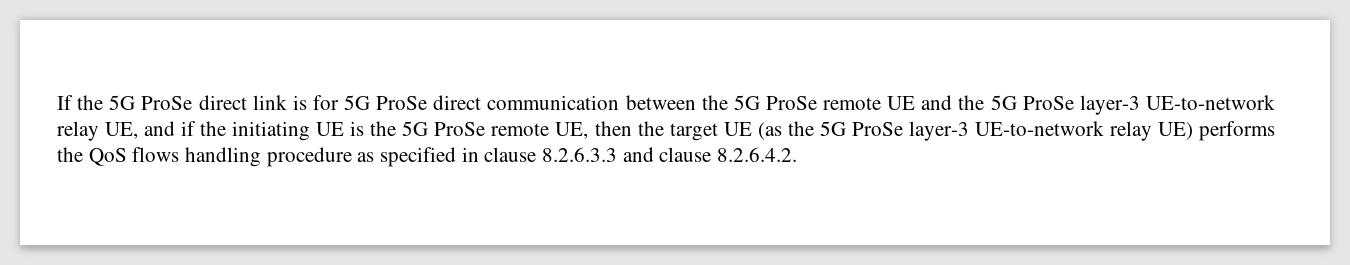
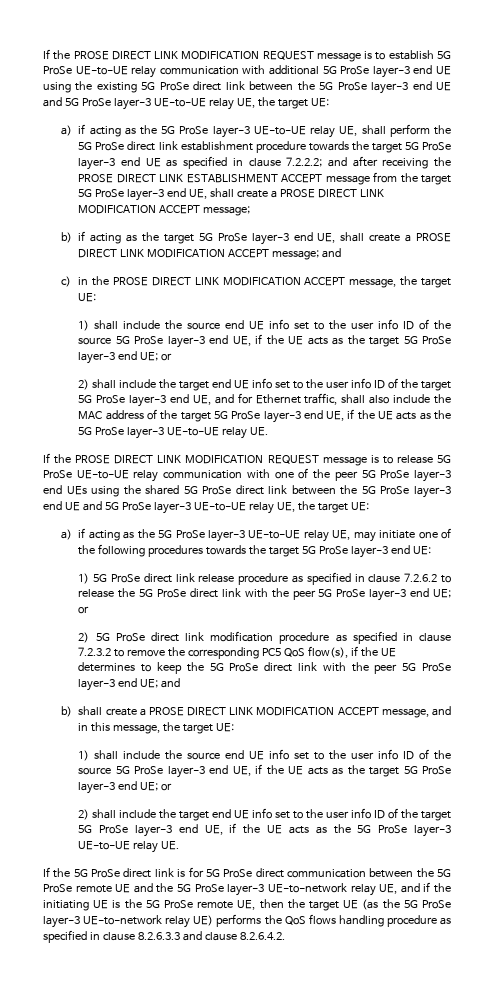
+ If the PROSE DIRECT LINK MODIFICATION REQUEST message is to establish 5G ProSe UE-to-UE relay communication with additional 5G ProSe layer-3 end UE using the existing 5G ProSe direct link between the 5G ProSe layer-3 end UE and 5G ProSe layer-3 UE-to-UE relay UE, the target UE:
+ a) if acting as the 5G ProSe layer-3 UE-to-UE relay UE, shall perform the 5G ProSe direct link establishment procedure towards the target 5G ProSe layer-3 end UE as specified in clause 7.2.2.2; and after receiving the PROSE DIRECT LINK ESTABLISHMENT ACCEPT message from the target 5G ProSe layer-3 end UE, shall create a PROSE DIRECT LINK MODIFICATION ACCEPT message;
+ b) if acting as the target 5G ProSe layer-3 end UE, shall create a PROSE DIRECT LINK MODIFICATION ACCEPT message; and
+ c) in the PROSE DIRECT LINK MODIFICATION ACCEPT message, the target UE:
+ 1) shall include the source end UE info set to the user info ID of the source 5G ProSe layer-3 end UE, if the UE acts as the target 5G ProSe layer-3 end UE; or
+ 2) shall include the target end UE info set to the user info ID of the target 5G ProSe layer-3 end UE, and for Ethernet traffic, shall also include the MAC address of the target 5G ProSe layer-3 end UE, if the UE acts as the 5G ProSe layer-3 UE-to-UE relay UE.
+ If the PROSE DIRECT LINK MODIFICATION REQUEST message is to release 5G ProSe UE-to-UE relay communication with one of the peer 5G ProSe layer-3 end UEs using the shared 5G ProSe direct link between the 5G ProSe layer-3 end UE and 5G ProSe layer-3 UE-to-UE relay UE, the target UE:
+ a) if acting as the 5G ProSe layer-3 UE-to-UE relay UE, may initiate one of the following procedures towards the target 5G ProSe layer-3 end UE:
+ 1) 5G ProSe direct link release procedure as specified in clause 7.2.6.2 to release the 5G ProSe direct link with the peer 5G ProSe layer-3 end UE; or
+ 2) 5G ProSe direct link modification procedure as specified in clause 7.2.3.2 to remove the corresponding PC5 QoS flow(s), if the UE determines to keep the 5G ProSe direct link with the peer 5G ProSe layer-3 end UE; and
+ b) shall create a PROSE DIRECT LINK MODIFICATION ACCEPT message, and in this message, the target UE:
+ 1) shall include the source end UE info set to the user info ID of the source 5G ProSe layer-3 end UE, if the UE acts as the target 5G ProSe layer-3 end UE; or
+ 2) shall include the target end UE info set to the user info ID of the target 5G ProSe layer-3 end UE, if the UE acts as the 5G ProSe layer-3 UE-to-UE relay UE.

